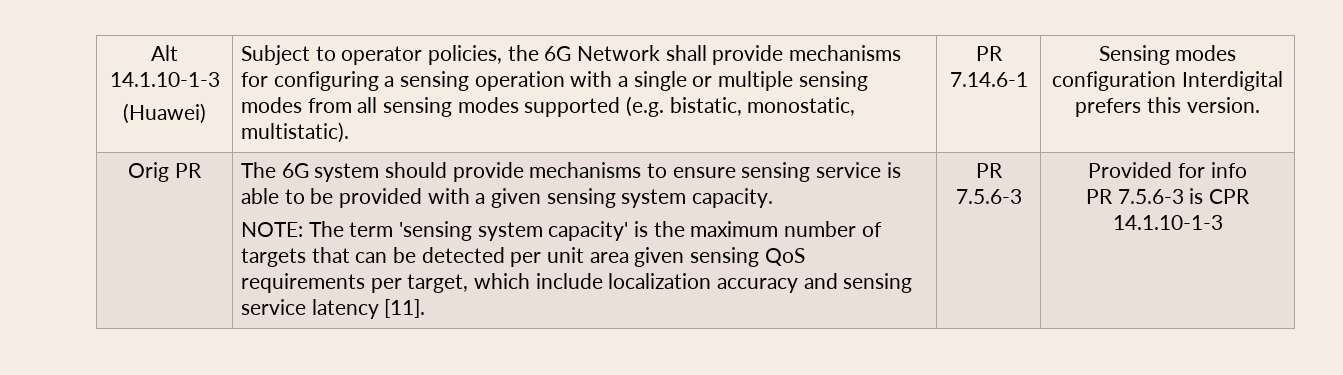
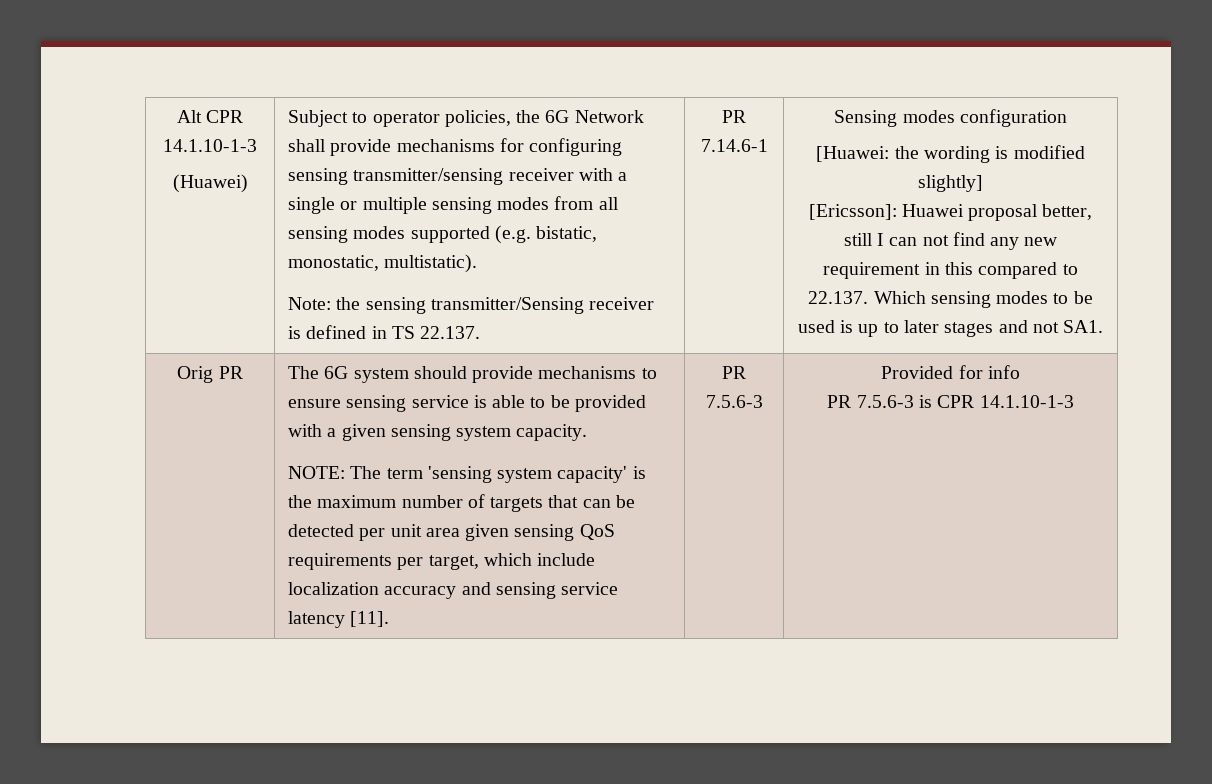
- Alt 14.1.10-1-3
+ Alt CPR 14.1.10-1-3
- Subject to operator policies, the 6G Network shall provide mechanisms for configuring a sensing operation with a single or multiple sensing modes from all sensing modes supported (e.g. bistatic, monostatic, multistatic).
+ Subject to operator policies, the 6G Network shall provide mechanisms for configuring sensing transmitter/sensing receiver with a single or multiple sensing modes from all sensing modes supported (e.g. bistatic, monostatic, multistatic).
+ Note: the sensing transmitter/Sensing receiver is defined in TS 22.137.
- Sensing modes configuration Interdigital prefers this version.
+ Sensing modes configuration
+ [Huawei: the wording is modified slightly]
+ [Ericsson]: Huawei proposal better, still I can not find any new requirement in this compared to 22.137. Which sensing modes to be used is up to later stages and not SA1.

